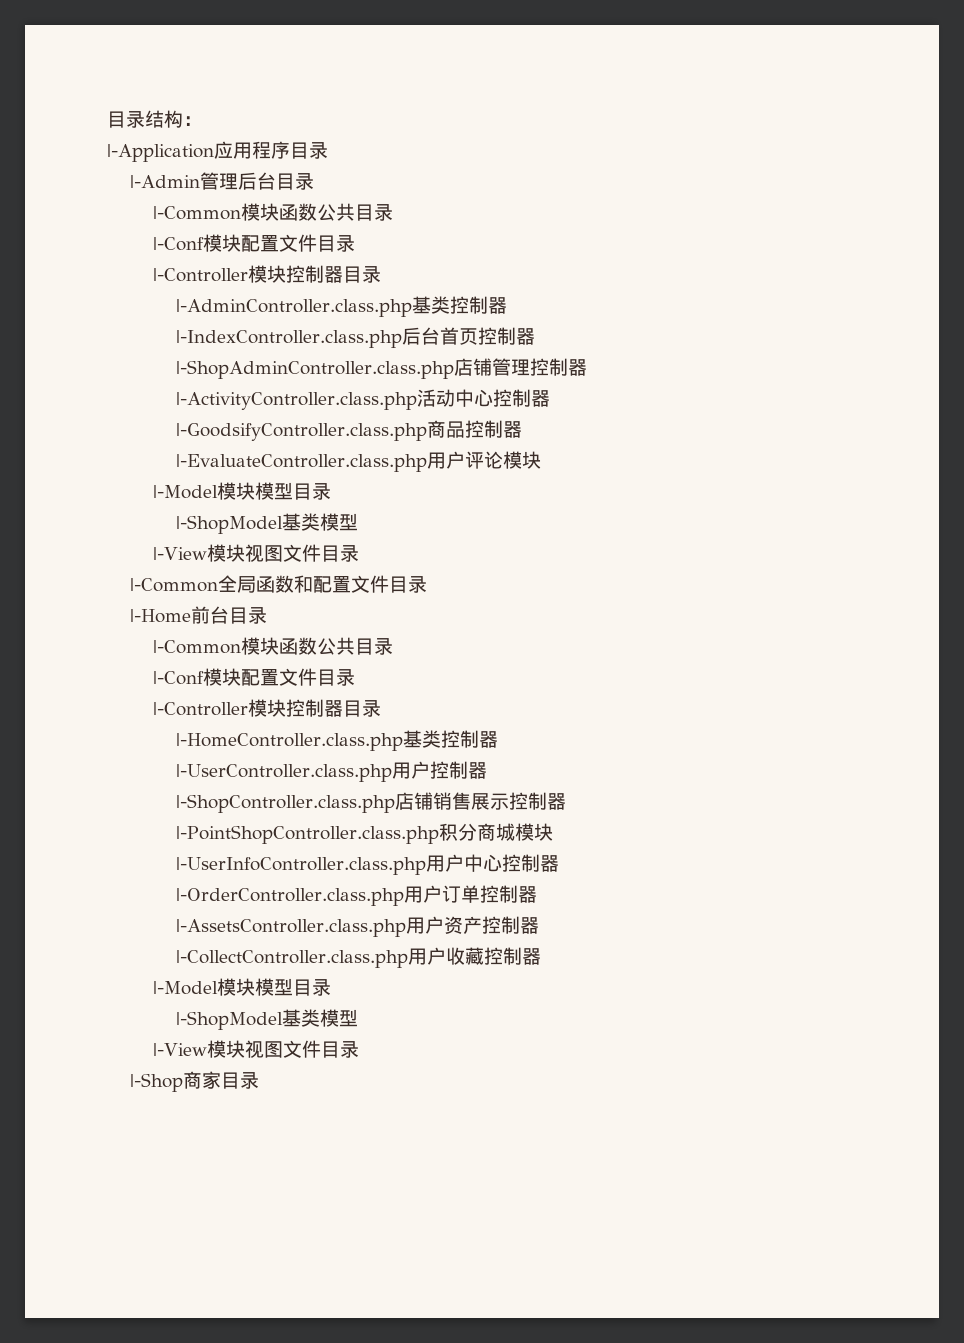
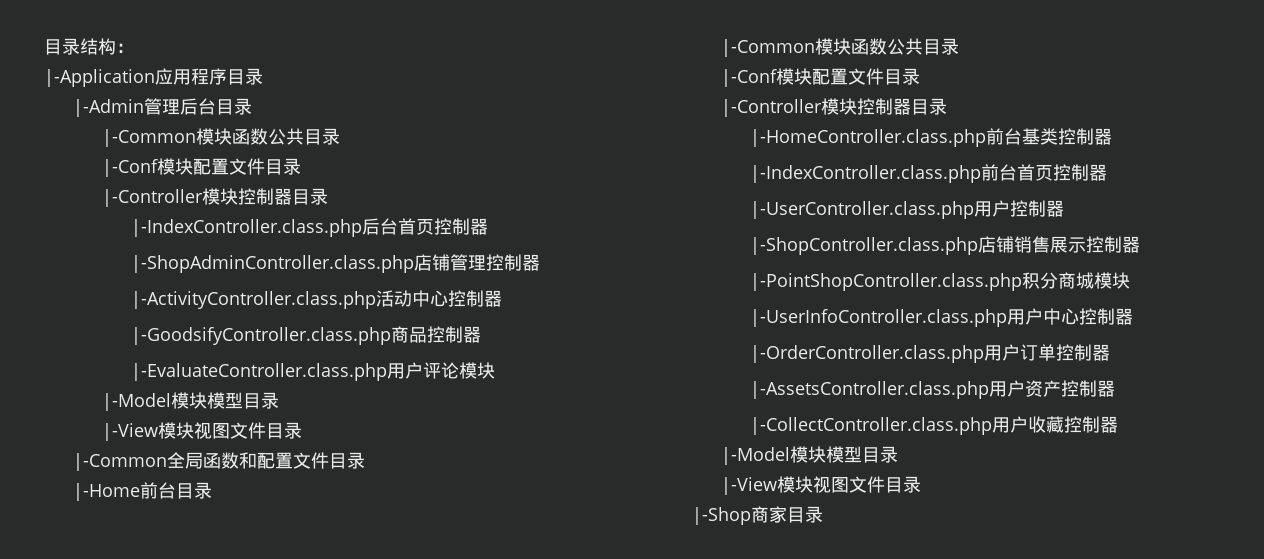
- |-AdminController.class.php基类控制器
  |-EvaluateController.class.php用户评论模块
  |-Model模块模型目录
- |-ShopModel基类模型
- |-HomeController.class.php基类控制器
+ |-HomeController.class.php前台基类控制器
+ |-IndexController.class.php前台首页控制器
  |-CollectController.class.php用户收藏控制器
  |-Model模块模型目录
- |-ShopModel基类模型

